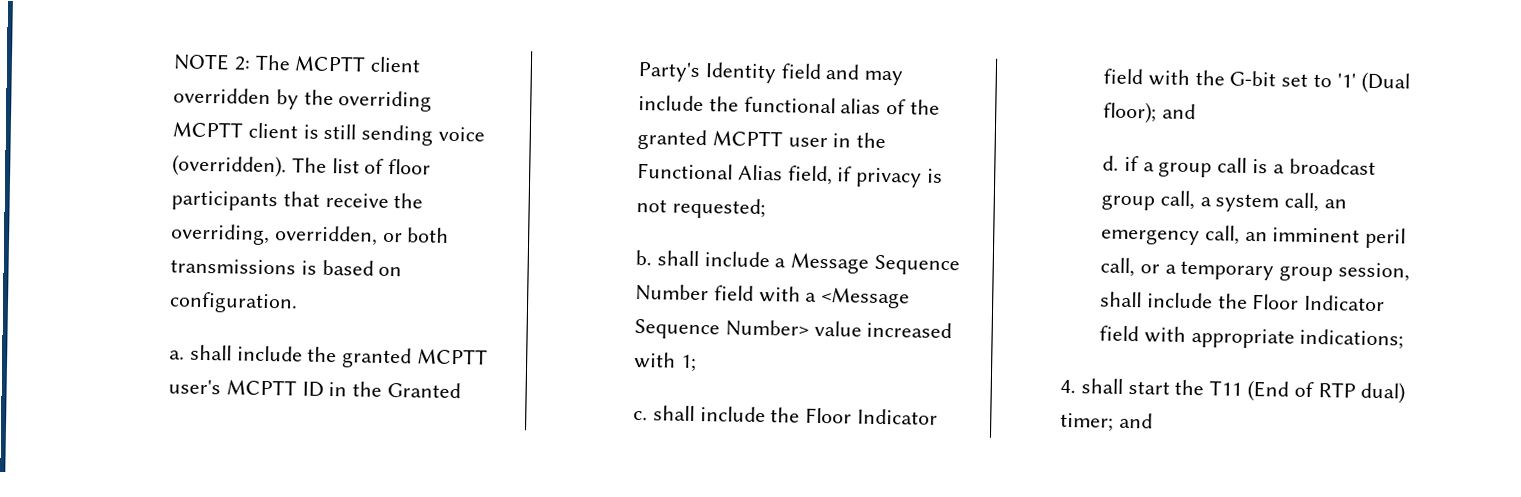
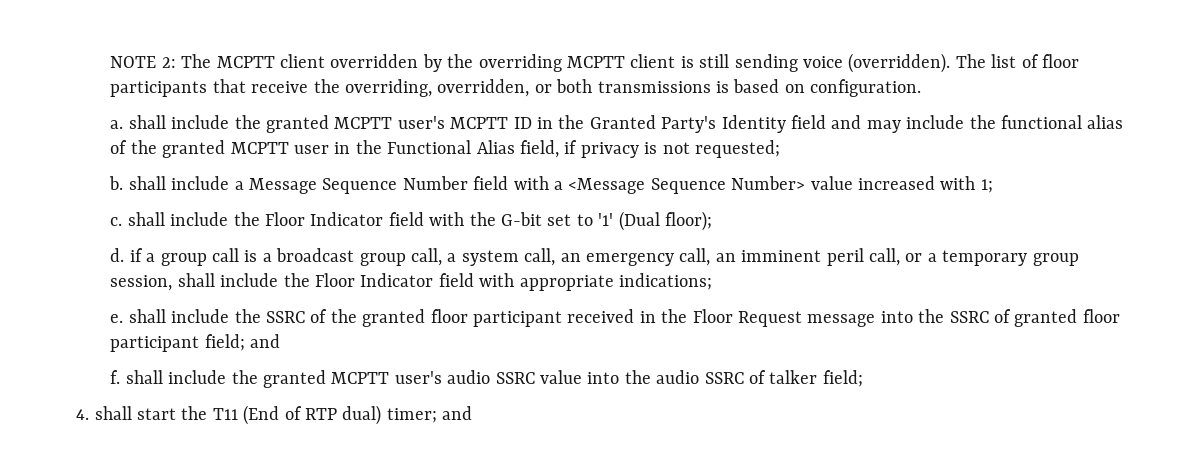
- c. shall include the Floor Indicator field with the G-bit set to '1' (Dual floor); and
+ c. shall include the Floor Indicator field with the G-bit set to '1' (Dual floor);
+ e. shall include the SSRC of the granted floor participant received in the Floor Request message into the SSRC of granted floor participant field; and
+ f. shall include the granted MCPTT user's audio SSRC value into the audio SSRC of talker field;

